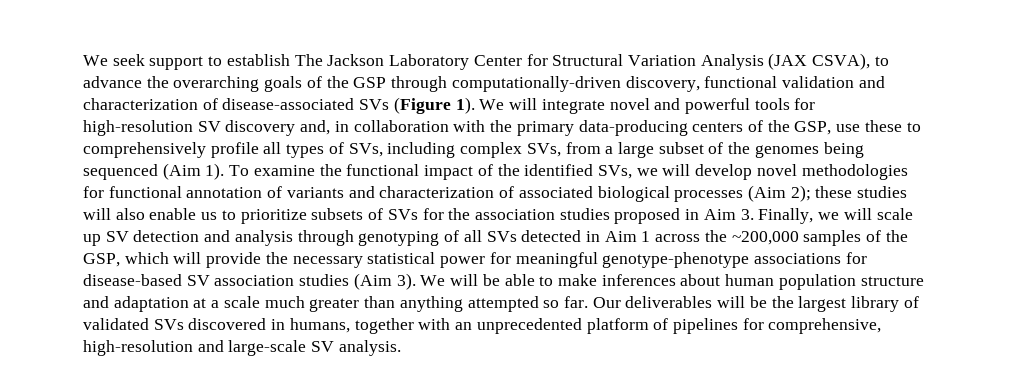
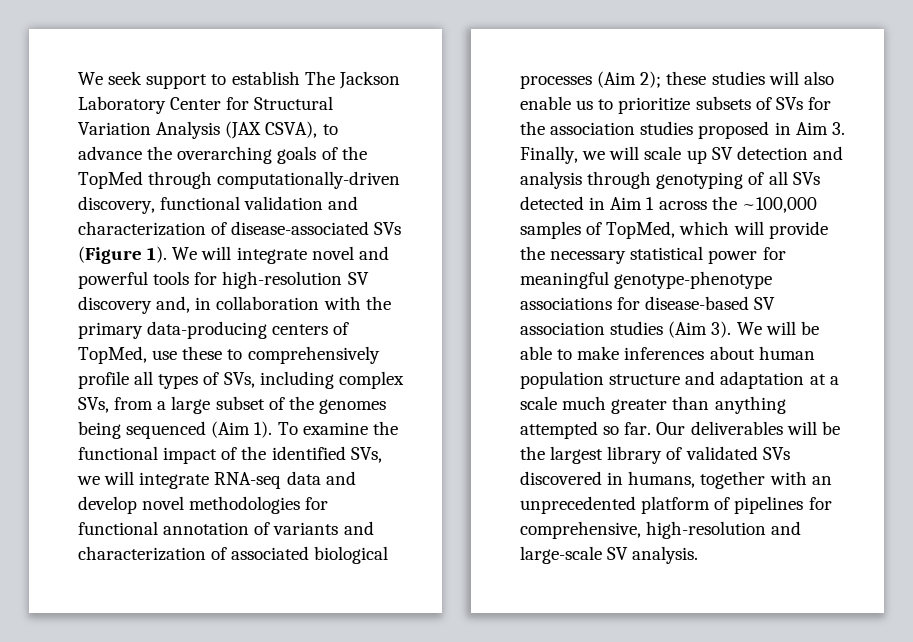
- We seek support to establish The Jackson Laboratory Center for Structural Variation Analysis (JAX CSVA), to advance the overarching goals of the GSP through computationally-driven discovery, functional validation and characterization of disease-associated SVs (Figure 1).
+ We seek support to establish The Jackson Laboratory Center for Structural Variation Analysis (JAX CSVA), to advance the overarching goals of the TopMed through computationally-driven discovery, functional validation and characterization of disease-associated SVs (Figure 1).
- We will integrate novel and powerful tools for high-resolution SV discovery and, in collaboration with the primary data-producing centers of the GSP, use these to comprehensively profile all types of SVs, including complex SVs, from a large subset of the genomes being sequenced (Aim 1).
+ We will integrate novel and powerful tools for high-resolution SV discovery and, in collaboration with the primary data-producing centers of TopMed, use these to comprehensively profile all types of SVs, including complex SVs, from a large subset of the genomes being sequenced (Aim 1).
- To examine the functional impact of the identified SVs, we will develop novel methodologies for functional annotation of variants and characterization of associated biological processes (Aim 2);
+ To examine the functional impact of the identified SVs, we will integrate RNA-seq data and develop novel methodologies for functional annotation of variants and characterization of associated biological processes (Aim 2);
- these studies will also enable us to prioritize subsets of SVs for the association studies proposed in Aim 3. Finally, we will scale up SV detection and analysis through genotyping of all SVs detected in Aim 1 across the ~200,000 samples of the GSP, which will provide the necessary statistical power for meaningful genotype-phenotype associations for disease-based SV association studies (Aim 3).
+ these studies will also enable us to prioritize subsets of SVs for the association studies proposed in Aim 3. Finally, we will scale up SV detection and analysis through genotyping of all SVs detected in Aim 1 across the ~100,000 samples of TopMed, which will provide the necessary statistical power for meaningful genotype-phenotype associations for disease-based SV association studies (Aim 3).

